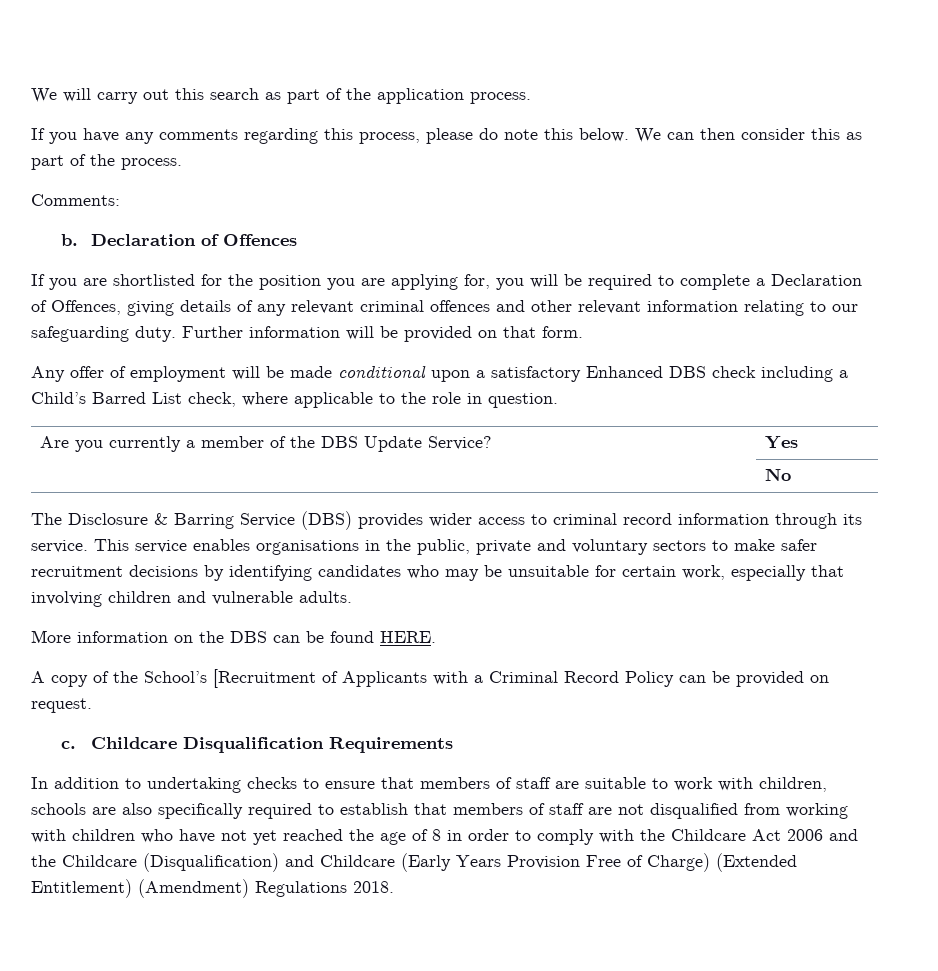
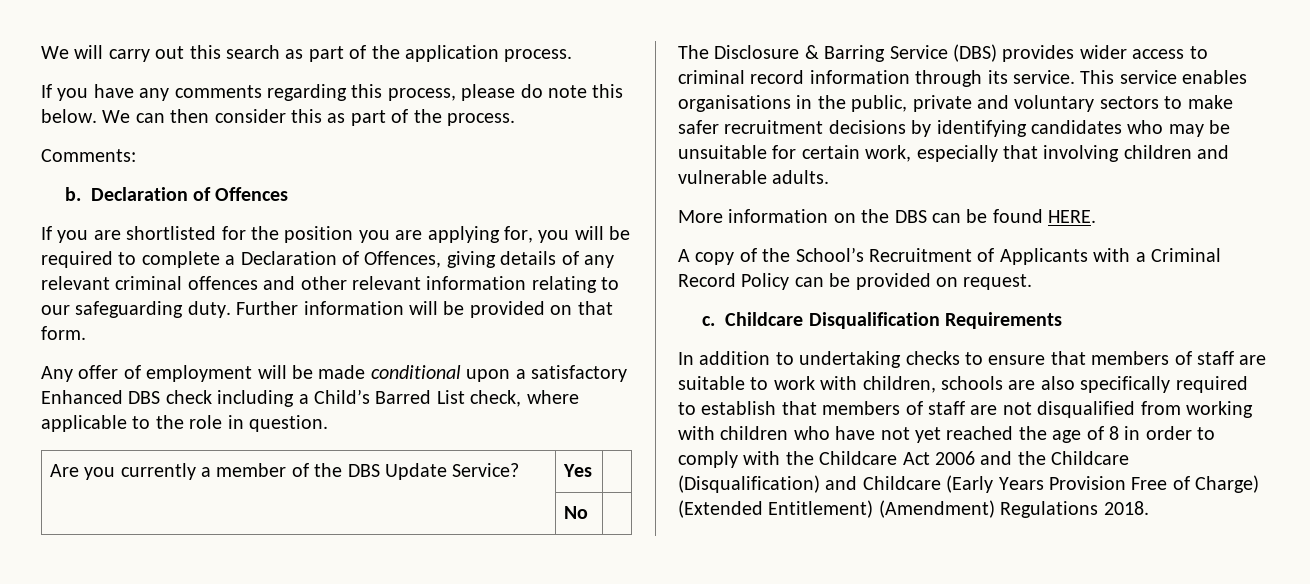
- A copy of the School’s [Recruitment of Applicants with a Criminal Record Policy can be provided on request.
+ A copy of the School’s Recruitment of Applicants with a Criminal Record Policy can be provided on request.

